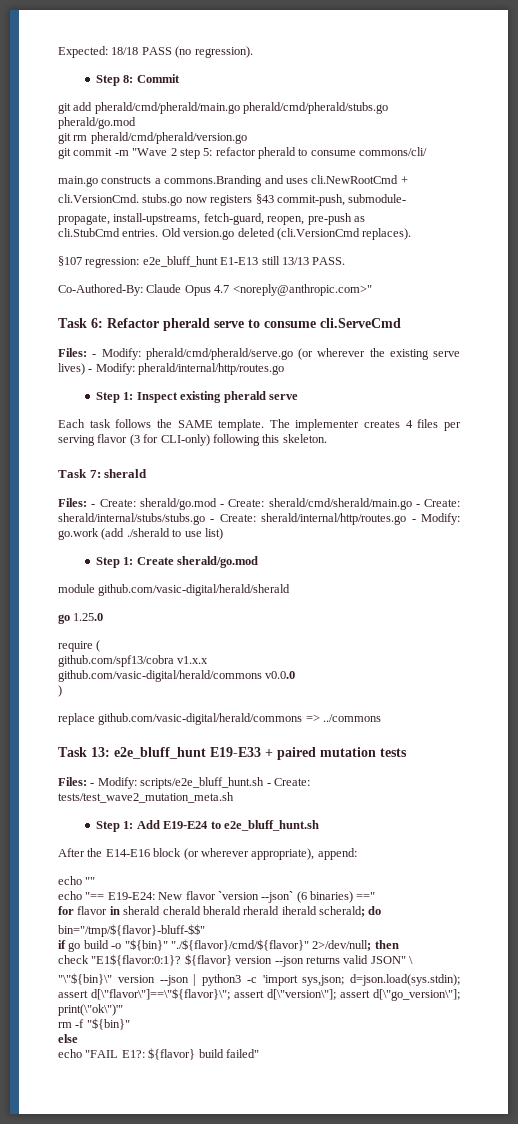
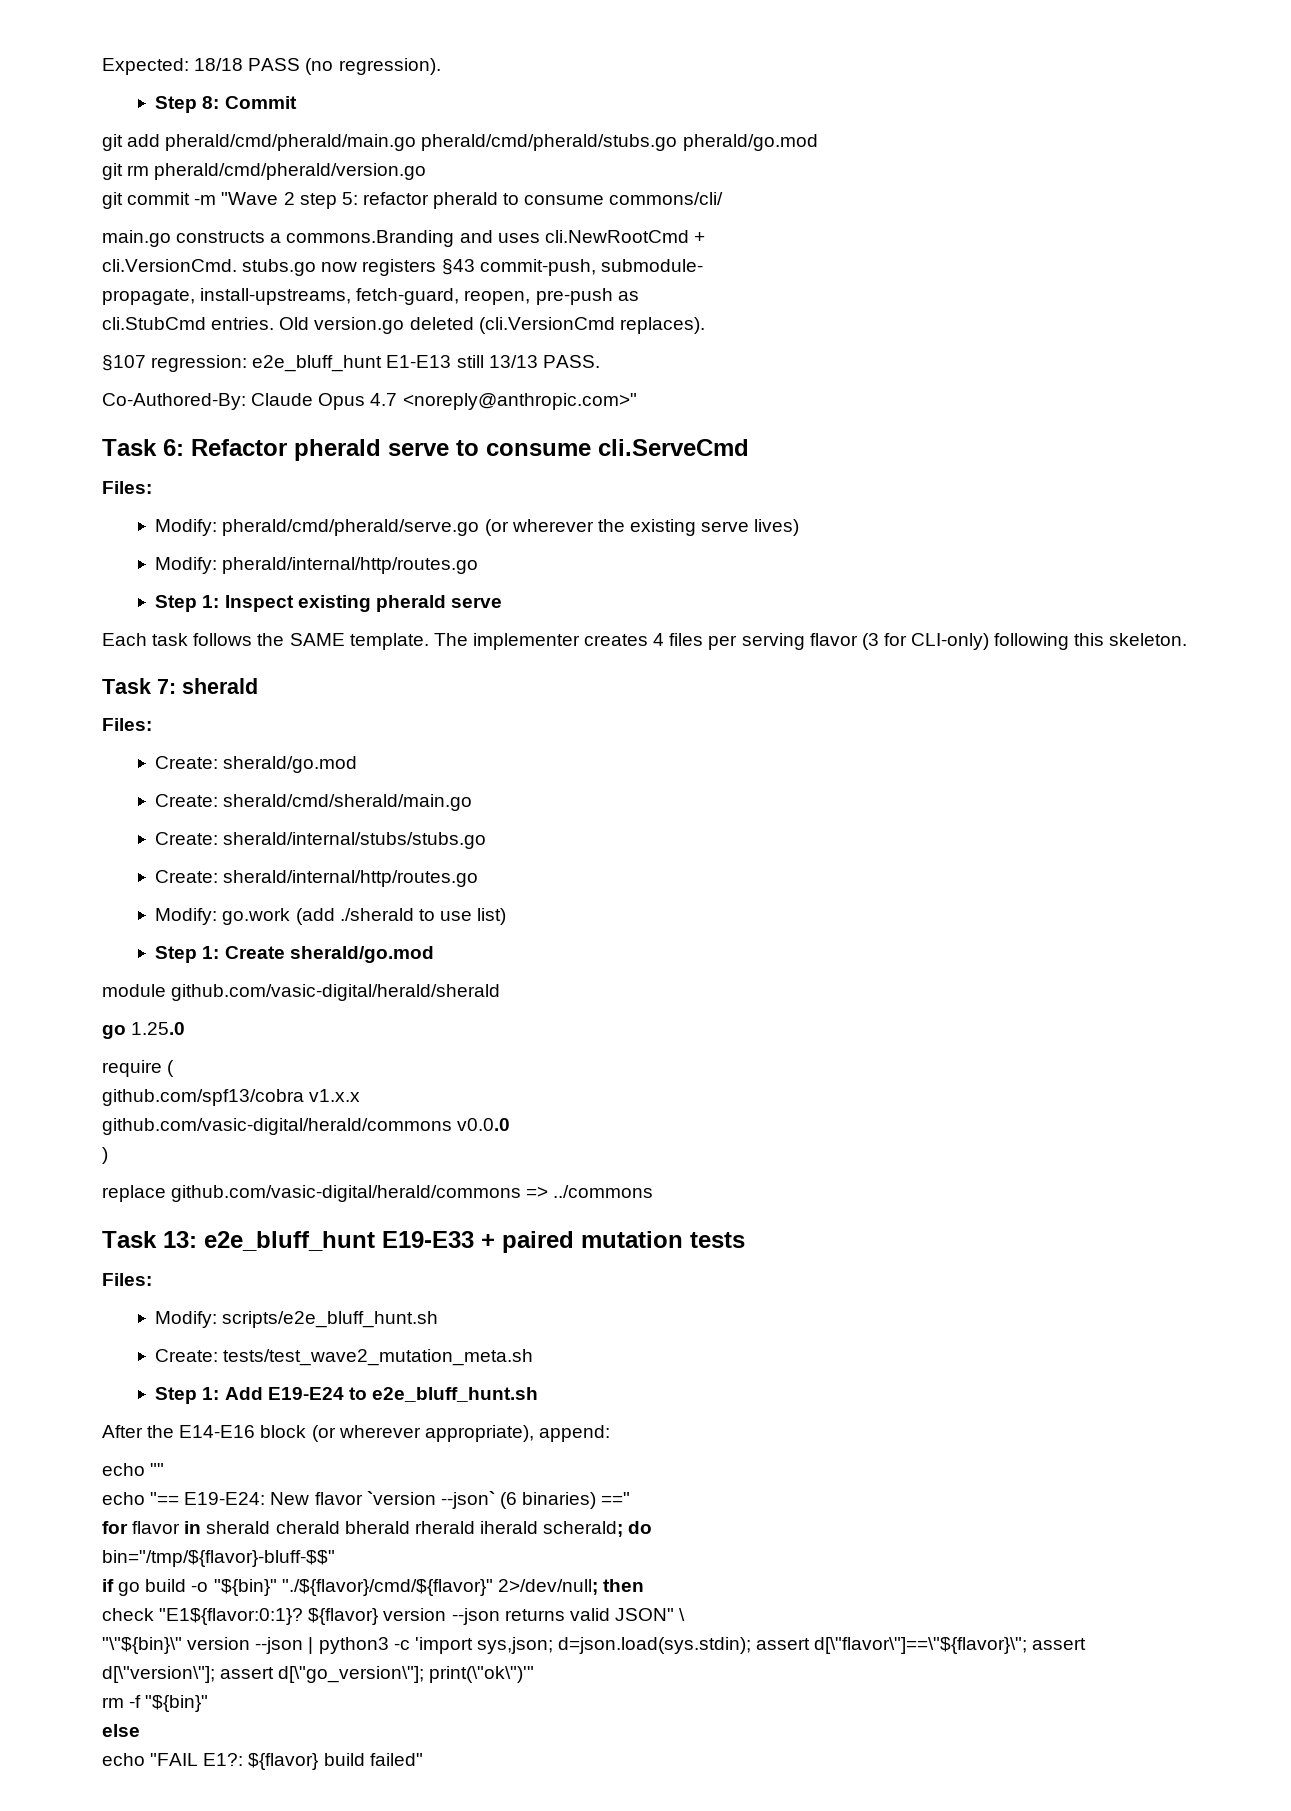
  Task 6: Refactor pherald serve to consume cli.ServeCmd
- Files: - Modify: pherald/cmd/pherald/serve.go (or wherever the existing serve lives) - Modify: pherald/internal/http/routes.go
+ Files:
+ Modify: pherald/cmd/pherald/serve.go (or wherever the existing serve lives)
+ Modify: pherald/internal/http/routes.go
  Task 7: sherald
- Files: - Create: sherald/go.mod - Create: sherald/cmd/sherald/main.go - Create: sherald/internal/stubs/stubs.go - Create: sherald/internal/http/routes.go - Modify: go.work (add ./sherald to use list)
+ Files:
+ Create: sherald/go.mod
+ Create: sherald/cmd/sherald/main.go
+ Create: sherald/internal/stubs/stubs.go
+ Create: sherald/internal/http/routes.go
+ Modify: go.work (add ./sherald to use list)
  Task 13: e2e_bluff_hunt E19-E33 + paired mutation tests
- Files: - Modify: scripts/e2e_bluff_hunt.sh - Create: tests/test_wave2_mutation_meta.sh
+ Files:
+ Modify: scripts/e2e_bluff_hunt.sh
+ Create: tests/test_wave2_mutation_meta.sh

